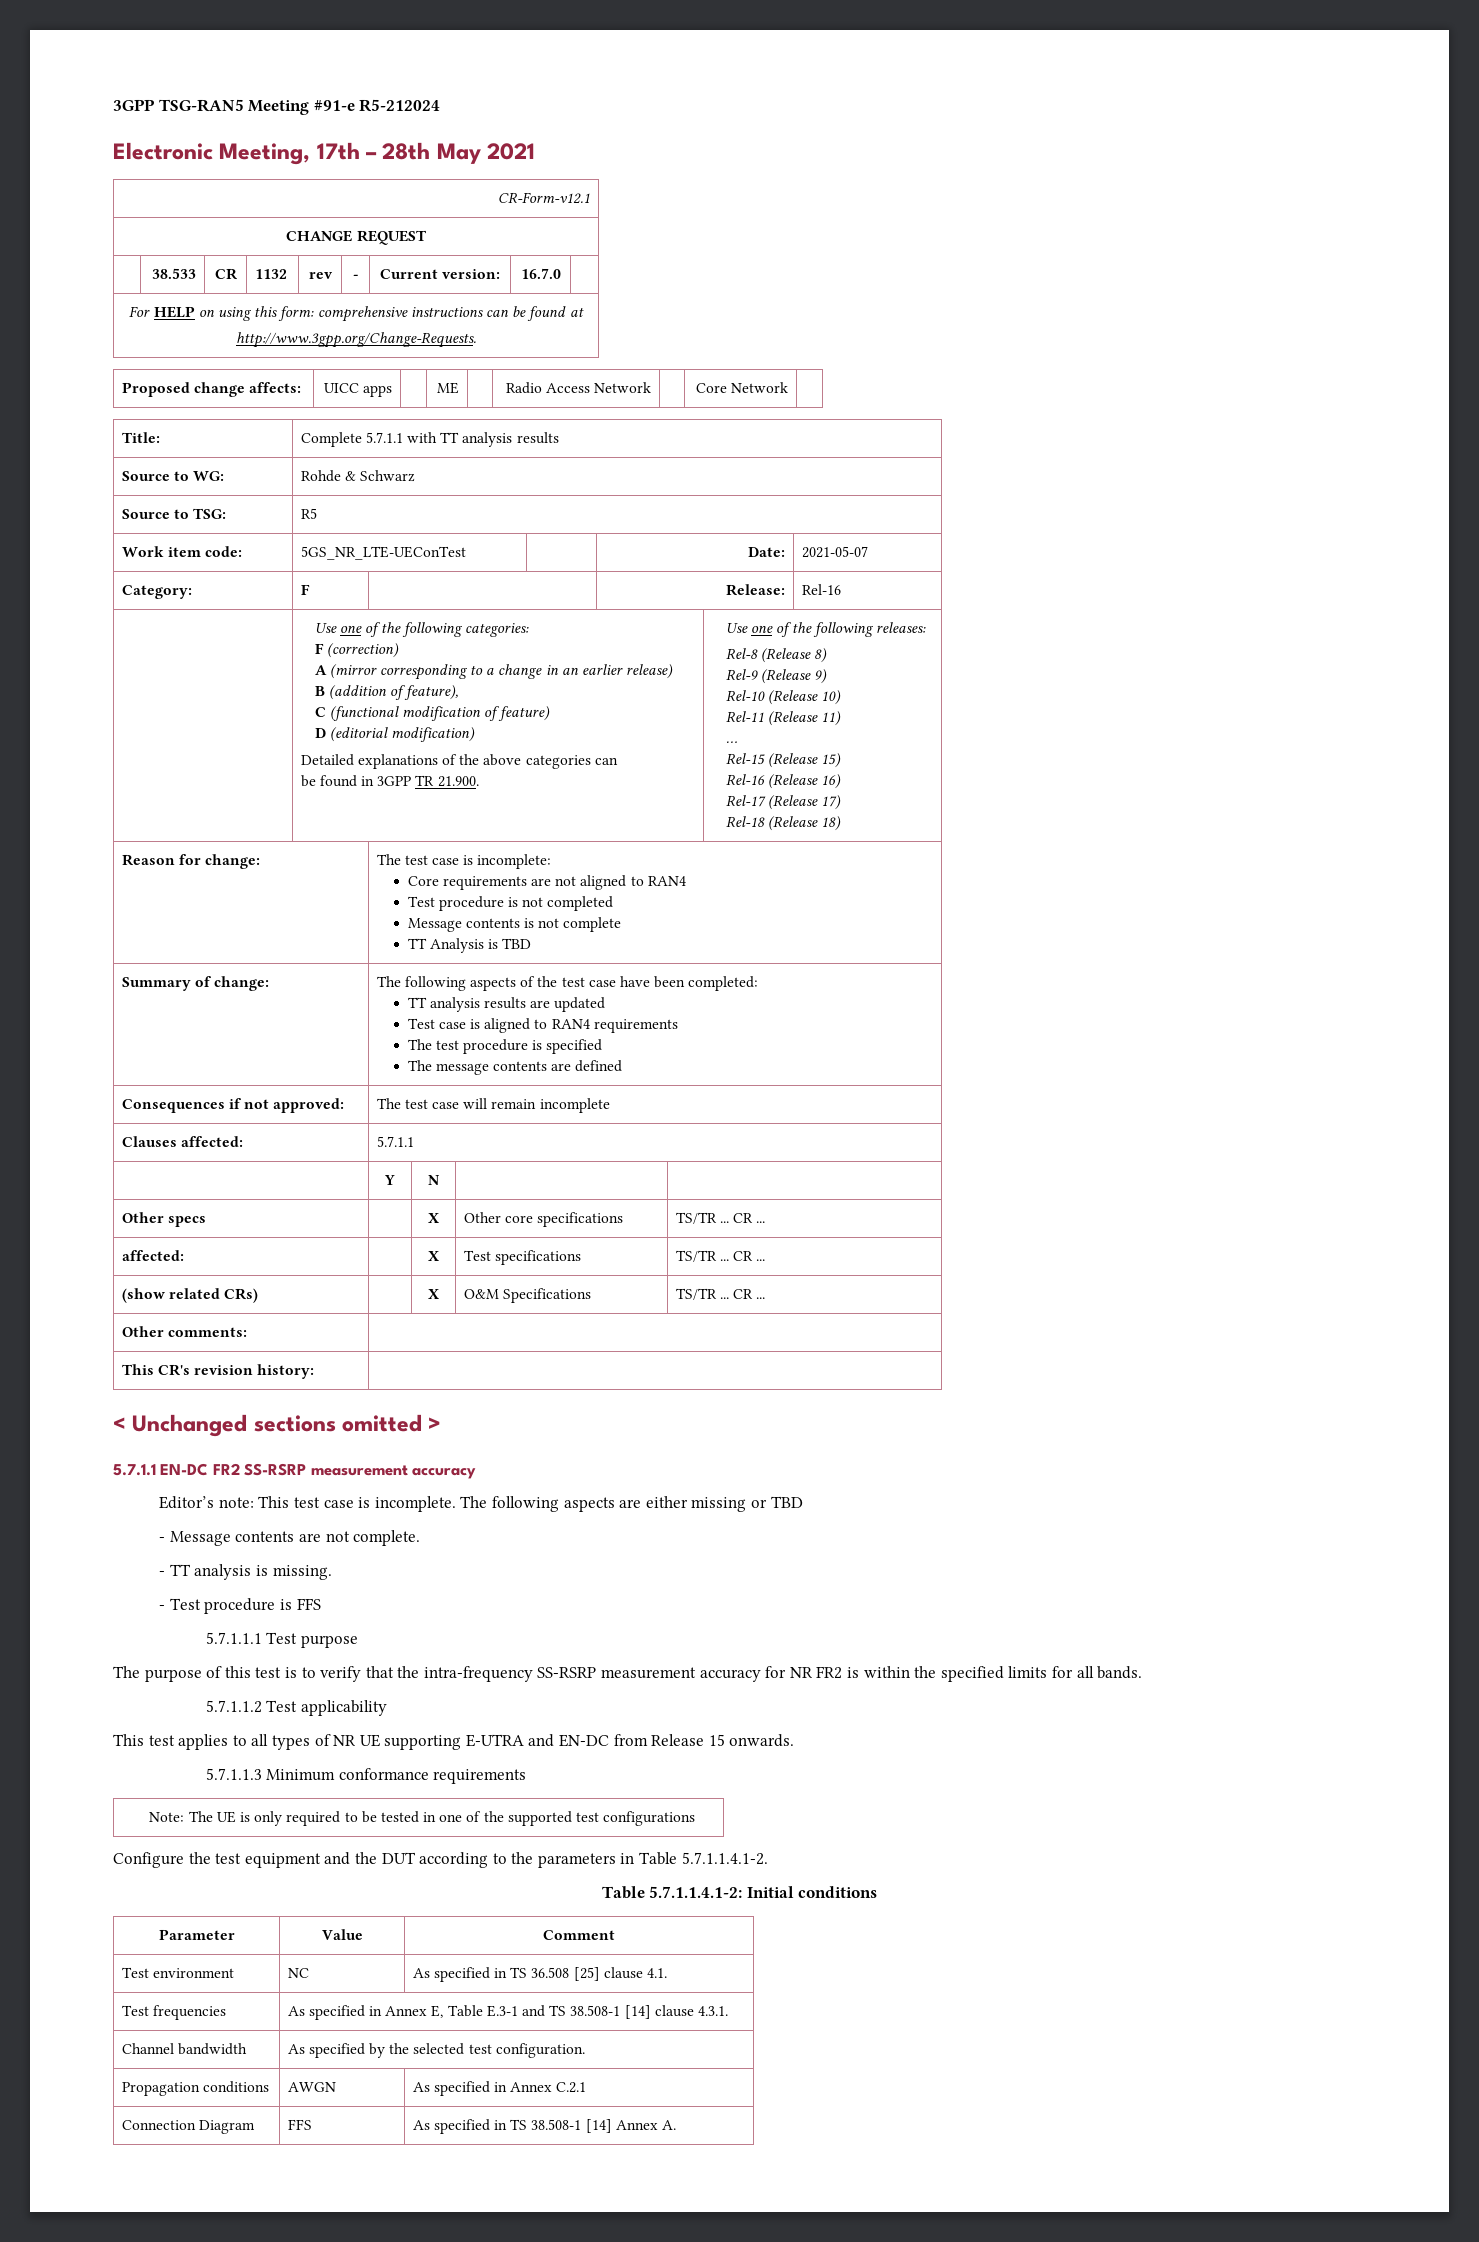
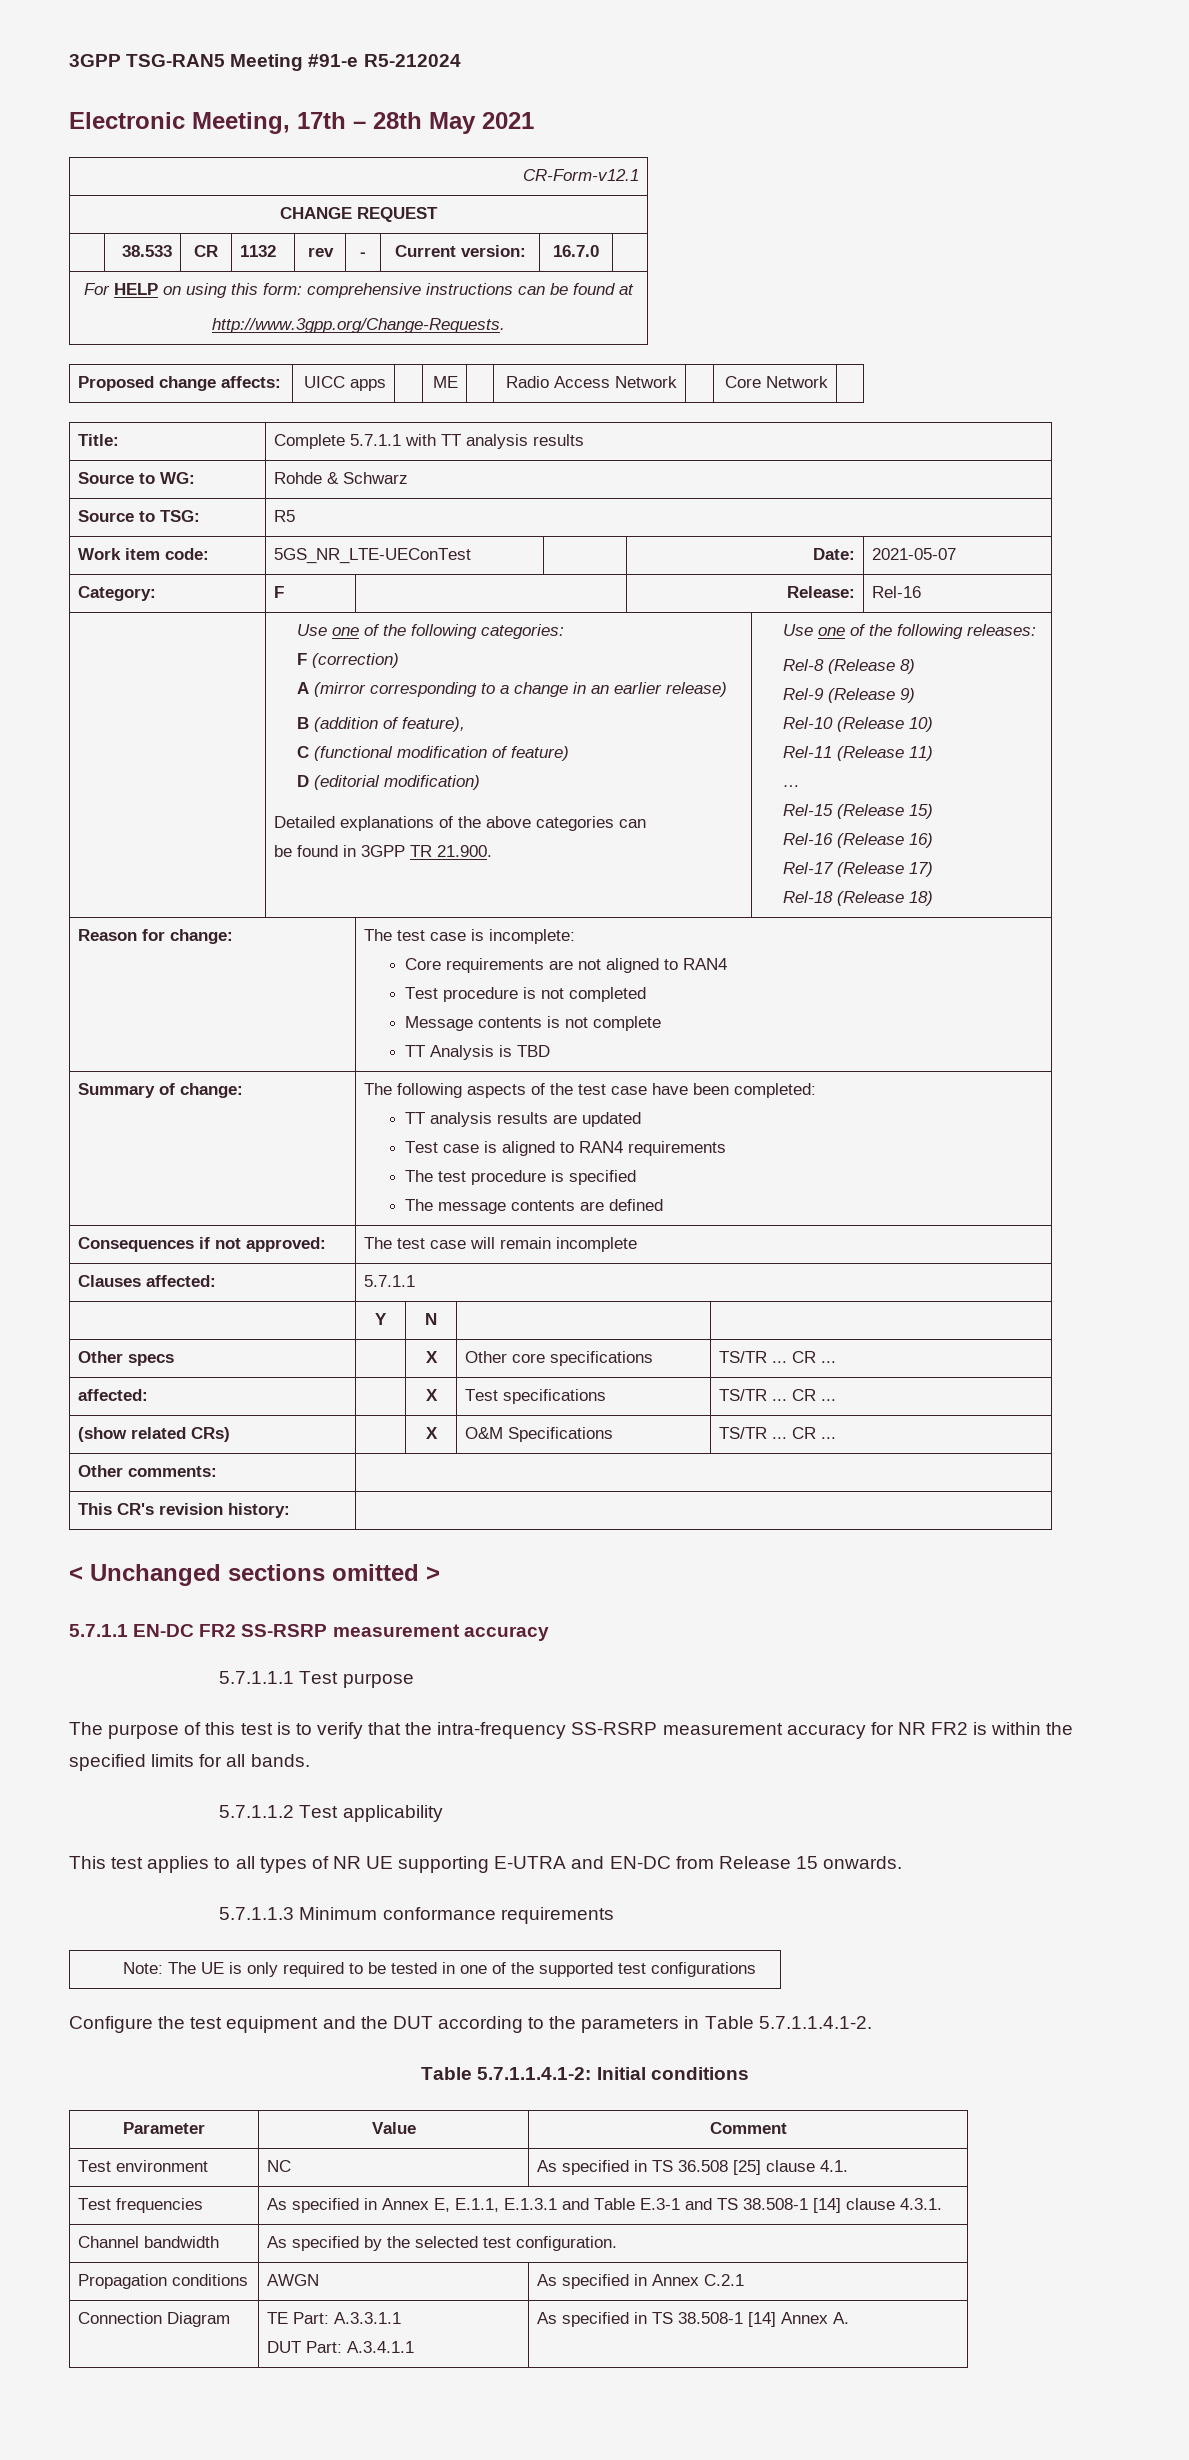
- Editor’s note: This test case is incomplete. The following aspects are either missing or TBD
- - Message contents are not complete.
- - TT analysis is missing.
- - Test procedure is FFS
- Test frequencies | As specified in Annex E, Table E.3-1 and TS 38.508-1 [14] clause 4.3.1.
+ Test frequencies | As specified in Annex E, E.1.1, E.1.3.1 and Table E.3-1 and TS 38.508-1 [14] clause 4.3.1.
- Connection Diagram | FFS | As specified in TS 38.508-1 [14] Annex A.
+ Connection Diagram | TE Part: A.3.3.1.1
+ DUT Part: A.3.4.1.1 | As specified in TS 38.508-1 [14] Annex A.

